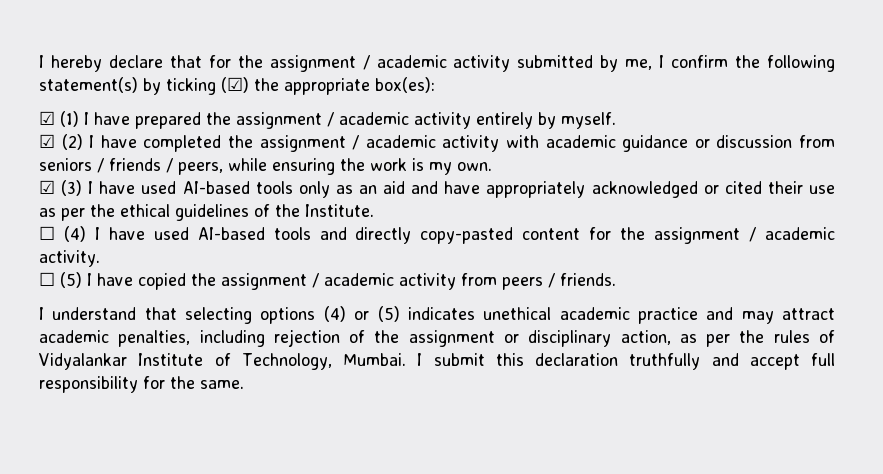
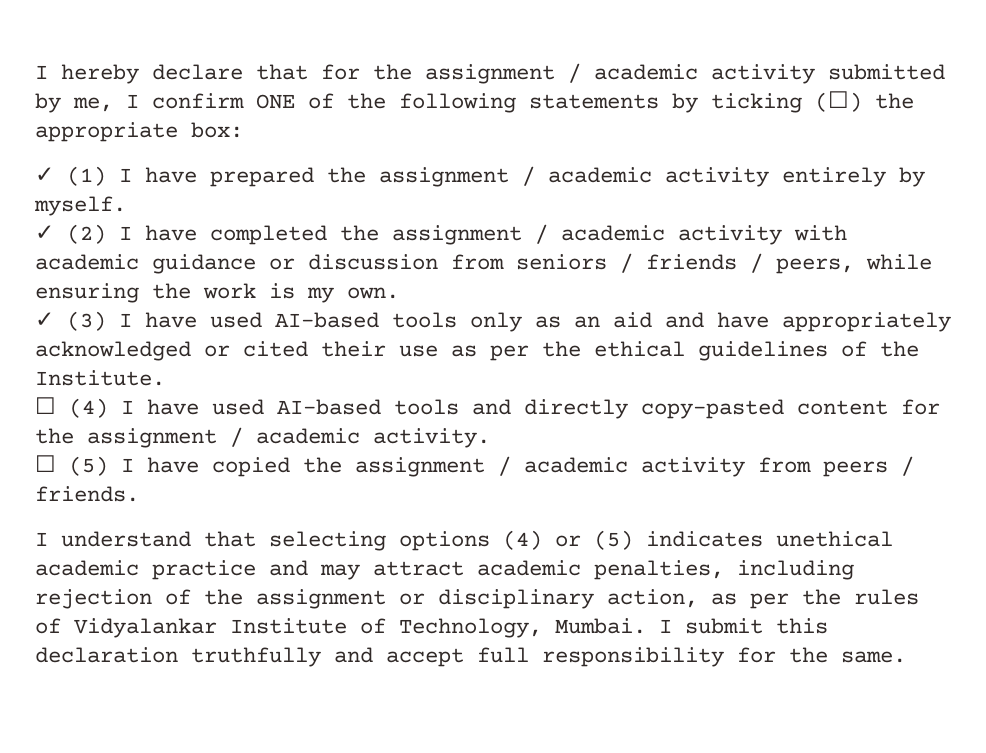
- I hereby declare that for the assignment / academic activity submitted by me, I confirm the following statement(s) by ticking (☑) the appropriate box(es):
- ☑ (1) I have prepared the assignment / academic activity entirely by myself.
+ I hereby declare that for the assignment / academic activity submitted by me, I confirm ONE of the following statements by ticking (☐) the appropriate box:
+ ✓ (1) I have prepared the assignment / academic activity entirely by myself.
- ☑ (2) I have completed the assignment / academic activity with academic guidance or discussion from seniors / friends / peers, while ensuring the work is my own.
+ ✓ (2) I have completed the assignment / academic activity with academic guidance or discussion from seniors / friends / peers, while ensuring the work is my own.
- ☑ (3) I have used AI-based tools only as an aid and have appropriately acknowledged or cited their use as per the ethical guidelines of the Institute.
+ ✓ (3) I have used AI-based tools only as an aid and have appropriately acknowledged or cited their use as per the ethical guidelines of the Institute.

